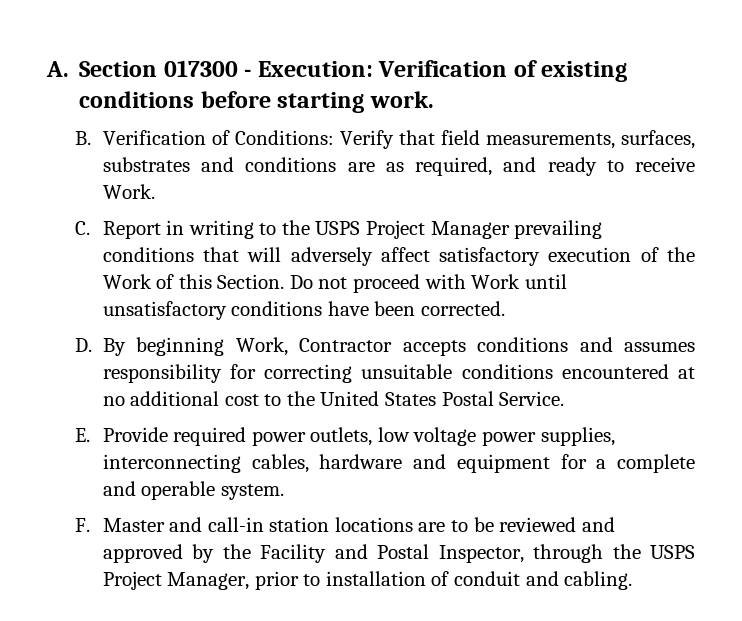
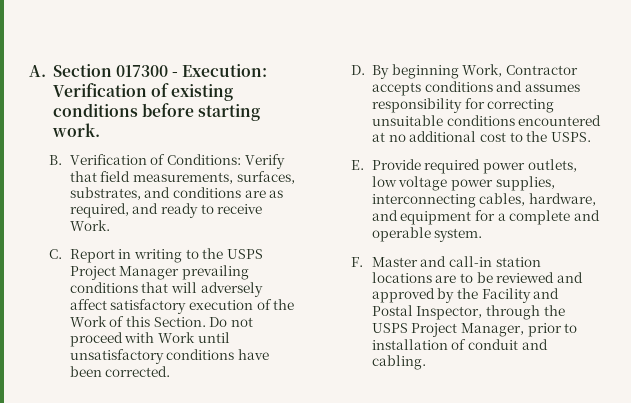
- B. Verification of Conditions: Verify that field measurements, surfaces, substrates and conditions are as required, and ready to receive Work.
+ B. Verification of Conditions: Verify that field measurements, surfaces, substrates, and conditions are as required, and ready to receive Work.
- D. By beginning Work, Contractor accepts conditions and assumes responsibility for correcting unsuitable conditions encountered at no additional cost to the United States Postal Service.
+ D. By beginning Work, Contractor accepts conditions and assumes responsibility for correcting unsuitable conditions encountered at no additional cost to the USPS.
- E. Provide required power outlets, low voltage power supplies, interconnecting cables, hardware and equipment for a complete and operable system.
+ E. Provide required power outlets, low voltage power supplies, interconnecting cables, hardware, and equipment for a complete and operable system.

